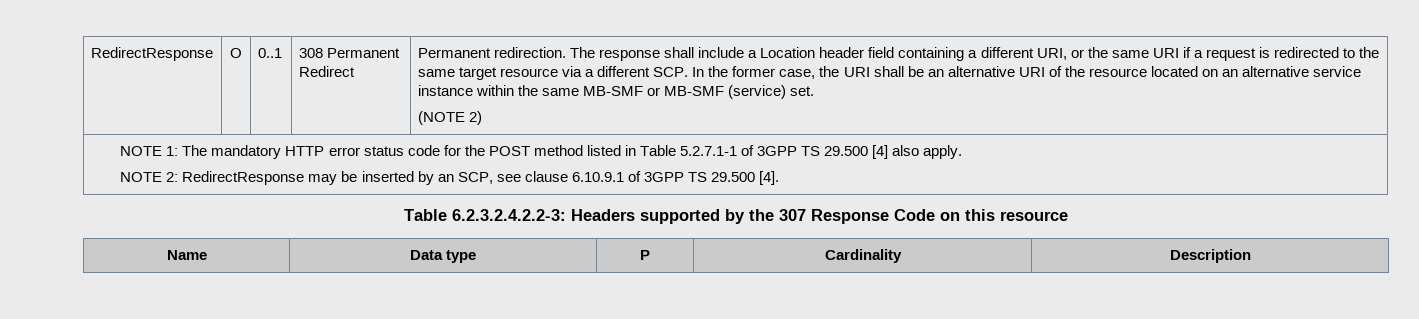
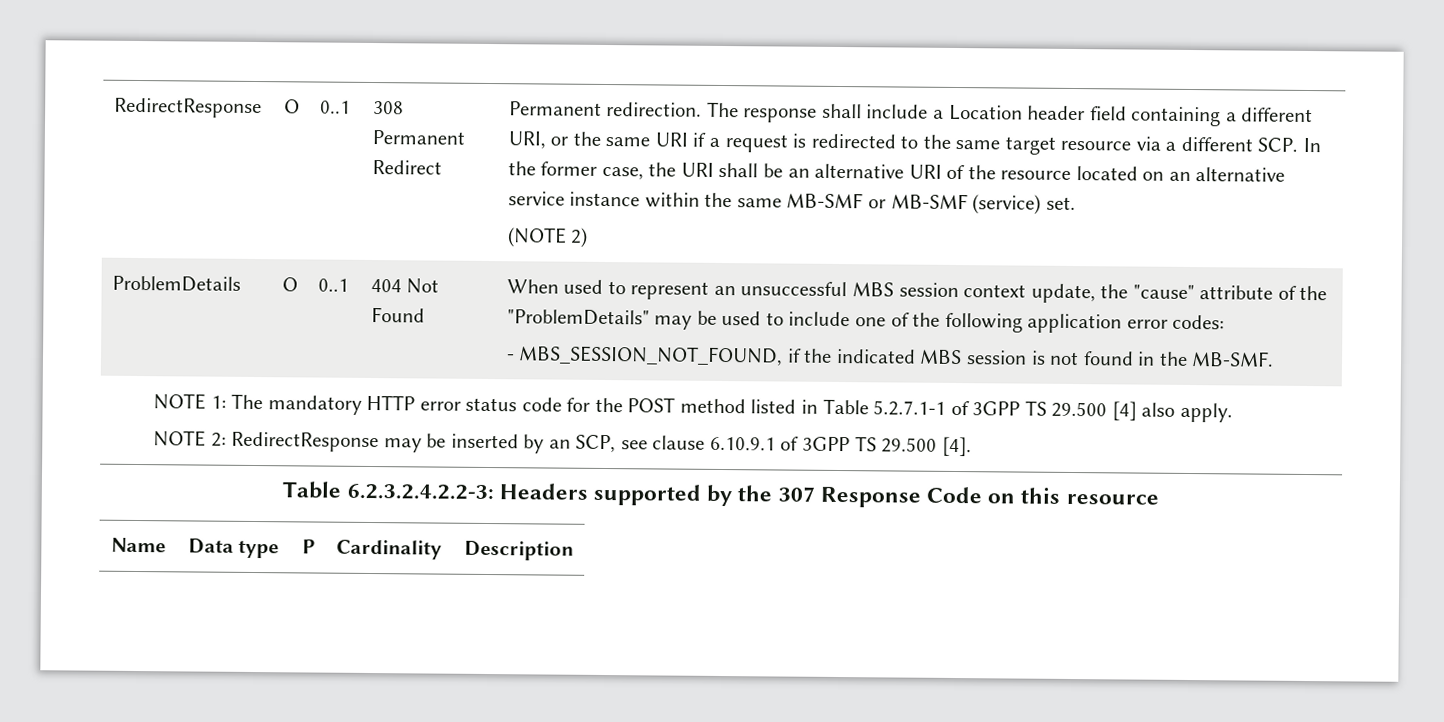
+ ProblemDetails | O | 0..1 | 404 Not Found | When used to represent an unsuccessful MBS session context update, the "cause" attribute of the "ProblemDetails" may be used to include one of the following application error codes:
+ - MBS_SESSION_NOT_FOUND, if the indicated MBS session is not found in the MB-SMF.

